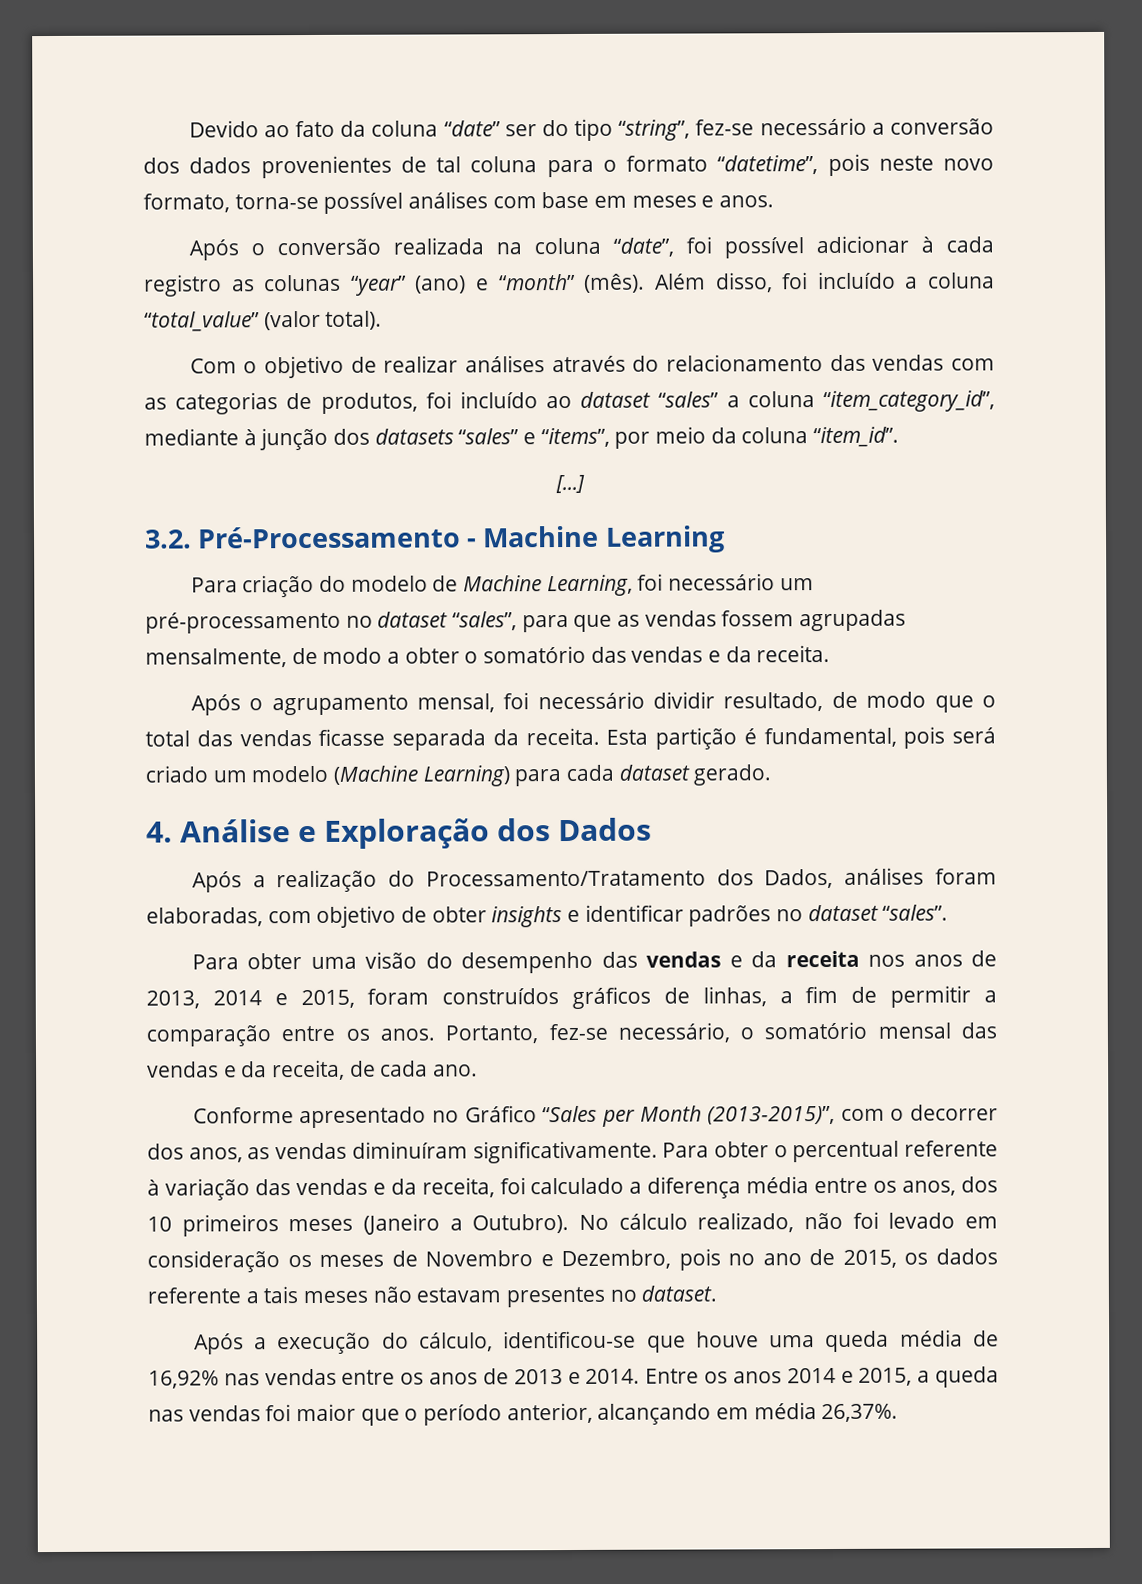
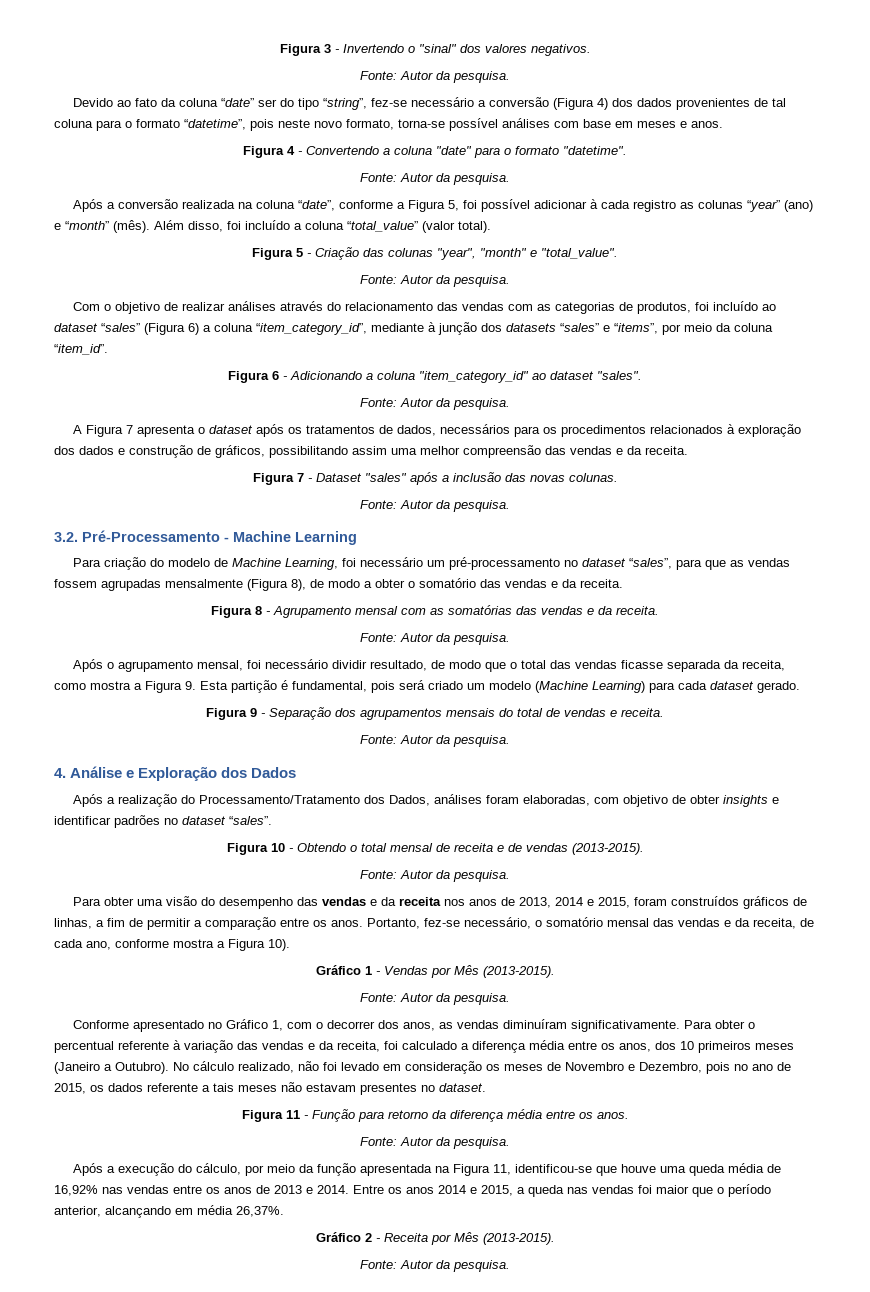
+ Figura 3 - Invertendo o "sinal" dos valores negativos.
+ Fonte: Autor da pesquisa.
- Devido ao fato da coluna “date” ser do tipo “string”, fez-se necessário a conversão dos dados provenientes de tal coluna para o formato “datetime”, pois neste novo formato, torna-se possível análises com base em meses e anos.
+ Devido ao fato da coluna “date” ser do tipo “string”, fez-se necessário a conversão (Figura 4) dos dados provenientes de tal coluna para o formato “datetime”, pois neste novo formato, torna-se possível análises com base em meses e anos.
- Após o conversão realizada na coluna “date”, foi possível adicionar à cada registro as colunas “year” (ano) e “month” (mês).
+ Figura 4 - Convertendo a coluna "date" para o formato "datetime".
+ Fonte: Autor da pesquisa.
+ Após a conversão realizada na coluna “date”, conforme a Figura 5, foi possível adicionar à cada registro as colunas “year” (ano) e “month” (mês).
+ Figura 5 - Criação das colunas "year", "month" e "total_value".
+ Fonte: Autor da pesquisa.
- Com o objetivo de realizar análises através do relacionamento das vendas com as categorias de produtos, foi incluído ao dataset “sales” a coluna “item_category_id”, mediante à junção dos datasets “sales” e “items”, por meio da coluna “item_id”.
+ Com o objetivo de realizar análises através do relacionamento das vendas com as categorias de produtos, foi incluído ao dataset “sales” (Figura 6) a coluna “item_category_id”, mediante à junção dos datasets “sales” e “items”, por meio da coluna “item_id”.
- [...]
+ Figura 6 - Adicionando a coluna "item_category_id" ao dataset "sales".
+ Fonte: Autor da pesquisa.
+ A Figura 7 apresenta o dataset após os tratamentos de dados, necessários para os procedimentos relacionados à exploração dos dados e construção de gráficos, possibilitando assim uma melhor compreensão das vendas e da receita.
+ Figura 7 - Dataset "sales" após a inclusão das novas colunas.
+ Fonte: Autor da pesquisa.
- Para criação do modelo de Machine Learning, foi necessário um pré-processamento no dataset “sales”, para que as vendas fossem agrupadas mensalmente, de modo a obter o somatório das vendas e da receita.
+ Para criação do modelo de Machine Learning, foi necessário um pré-processamento no dataset “sales”, para que as vendas fossem agrupadas mensalmente (Figura 8), de modo a obter o somatório das vendas e da receita.
+ Figura 8 - Agrupamento mensal com as somatórias das vendas e da receita.
+ Fonte: Autor da pesquisa.
- Após o agrupamento mensal, foi necessário dividir resultado, de modo que o total das vendas ficasse separada da receita. Esta partição é fundamental, pois será criado um modelo (Machine Learning) para cada dataset gerado.
+ Após o agrupamento mensal, foi necessário dividir resultado, de modo que o total das vendas ficasse separada da receita, como mostra a Figura 9. Esta partição é fundamental, pois será criado um modelo (Machine Learning) para cada dataset gerado.
+ Figura 9 - Separação dos agrupamentos mensais do total de vendas e receita.
+ Fonte: Autor da pesquisa.
+ Figura 10 - Obtendo o total mensal de receita e de vendas (2013-2015).
+ Fonte: Autor da pesquisa.
- Portanto, fez-se necessário, o somatório mensal das vendas e da receita, de cada ano.
+ Portanto, fez-se necessário, o somatório mensal das vendas e da receita, de cada ano, conforme mostra a Figura 10).
+ Gráfico 1 - Vendas por Mês (2013-2015).
+ Fonte: Autor da pesquisa.
- Conforme apresentado no Gráfico “Sales per Month (2013-2015)”, com o decorrer dos anos, as vendas diminuíram significativamente.
+ Conforme apresentado no Gráfico 1, com o decorrer dos anos, as vendas diminuíram significativamente.
+ Figura 11 - Função para retorno da diferença média entre os anos.
+ Fonte: Autor da pesquisa.
- Após a execução do cálculo, identificou-se que houve uma queda média de 16,92% nas vendas entre os anos de 2013 e 2014.
+ Após a execução do cálculo, por meio da função apresentada na Figura 11, identificou-se que houve uma queda média de 16,92% nas vendas entre os anos de 2013 e 2014.
+ Gráfico 2 - Receita por Mês (2013-2015).
+ Fonte: Autor da pesquisa.

